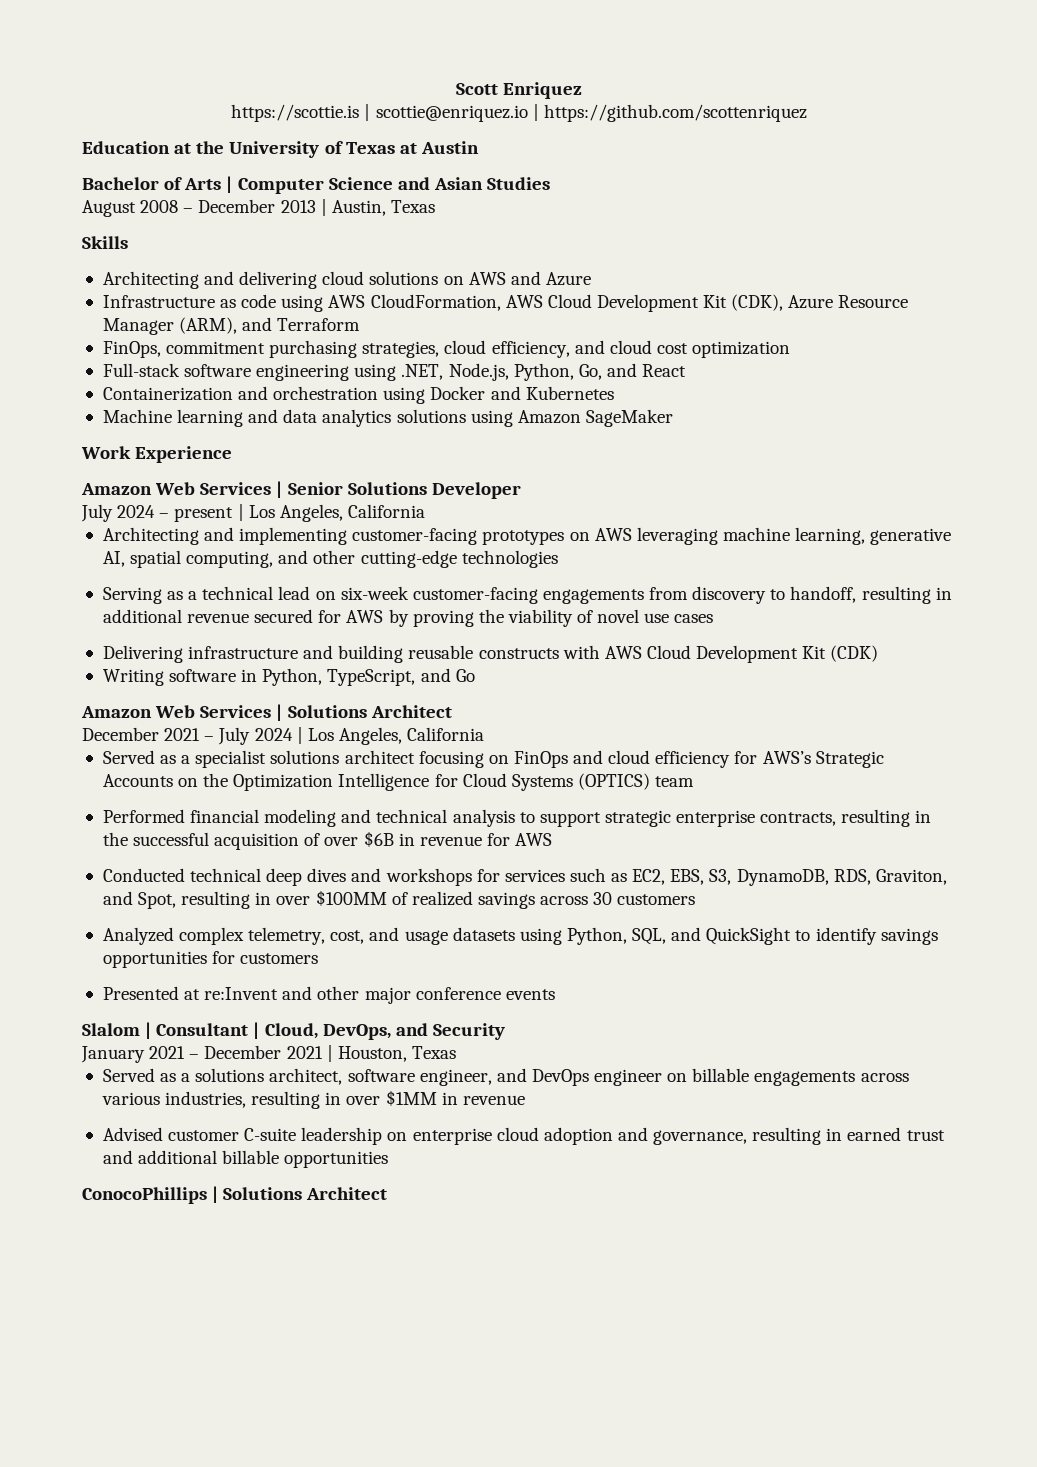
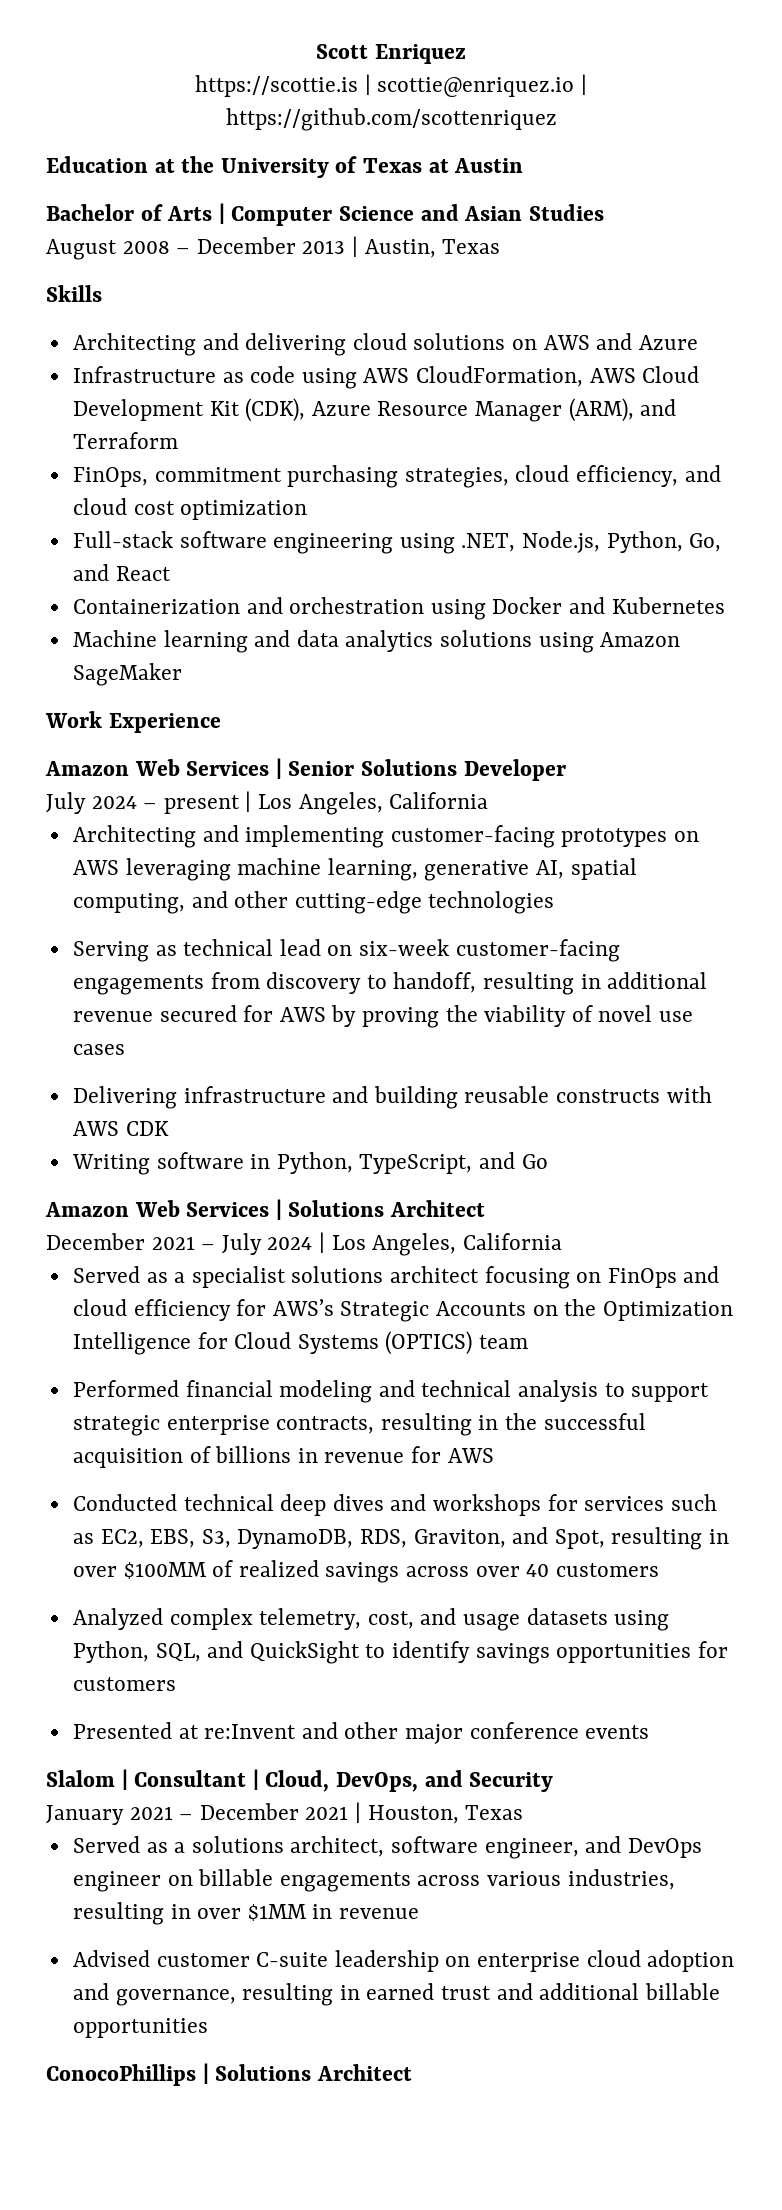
- Serving as a technical lead on six-week customer-facing engagements from discovery to handoff, resulting in additional revenue secured for AWS by proving the viability of novel use cases
+ Serving as technical lead on six-week customer-facing engagements from discovery to handoff, resulting in additional revenue secured for AWS by proving the viability of novel use cases
- Delivering infrastructure and building reusable constructs with AWS Cloud Development Kit (CDK)
+ Delivering infrastructure and building reusable constructs with AWS CDK
- Performed financial modeling and technical analysis to support strategic enterprise contracts, resulting in the successful acquisition of over $6B in revenue for AWS
+ Performed financial modeling and technical analysis to support strategic enterprise contracts, resulting in the successful acquisition of billions in revenue for AWS
- Conducted technical deep dives and workshops for services such as EC2, EBS, S3, DynamoDB, RDS, Graviton, and Spot, resulting in over $100MM of realized savings across 30 customers
+ Conducted technical deep dives and workshops for services such as EC2, EBS, S3, DynamoDB, RDS, Graviton, and Spot, resulting in over $100MM of realized savings across over 40 customers

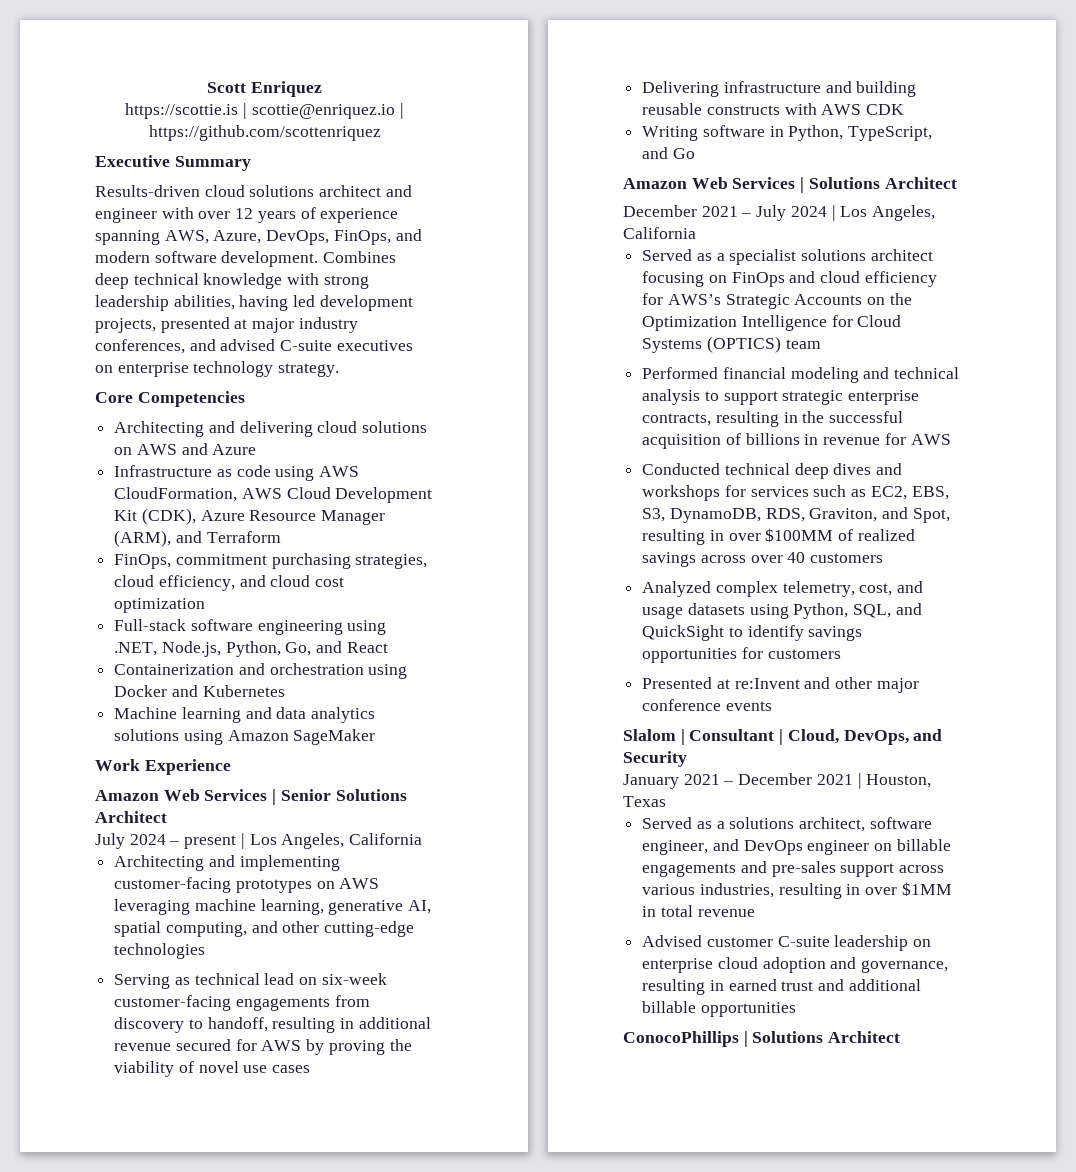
- Education at the University of Texas at Austin
- Bachelor of Arts | Computer Science and Asian Studies
- August 2008 – December 2013 | Austin, Texas
- Skills
+ Executive Summary
+ Results-driven cloud solutions architect and engineer with over 12 years of experience spanning AWS, Azure, DevOps, FinOps, and modern software development. Combines deep technical knowledge with strong leadership abilities, having led development projects, presented at major industry conferences, and advised C-suite executives on enterprise technology strategy.
+ Core Competencies
- Amazon Web Services | Senior Solutions Developer
+ Amazon Web Services | Senior Solutions Architect
- Served as a solutions architect, software engineer, and DevOps engineer on billable engagements across various industries, resulting in over $1MM in revenue
+ Served as a solutions architect, software engineer, and DevOps engineer on billable engagements and pre-sales support across various industries, resulting in over $1MM in total revenue

